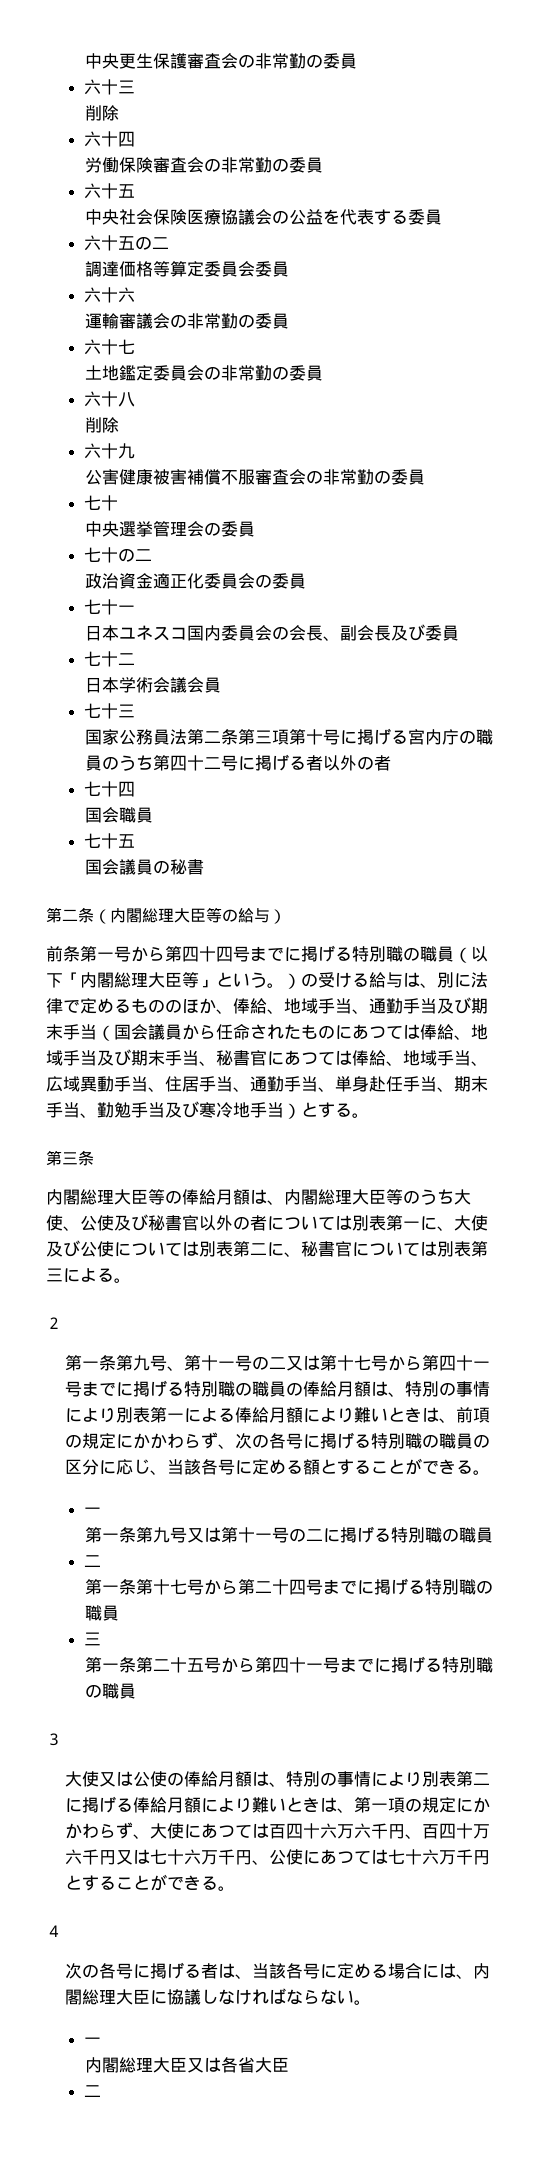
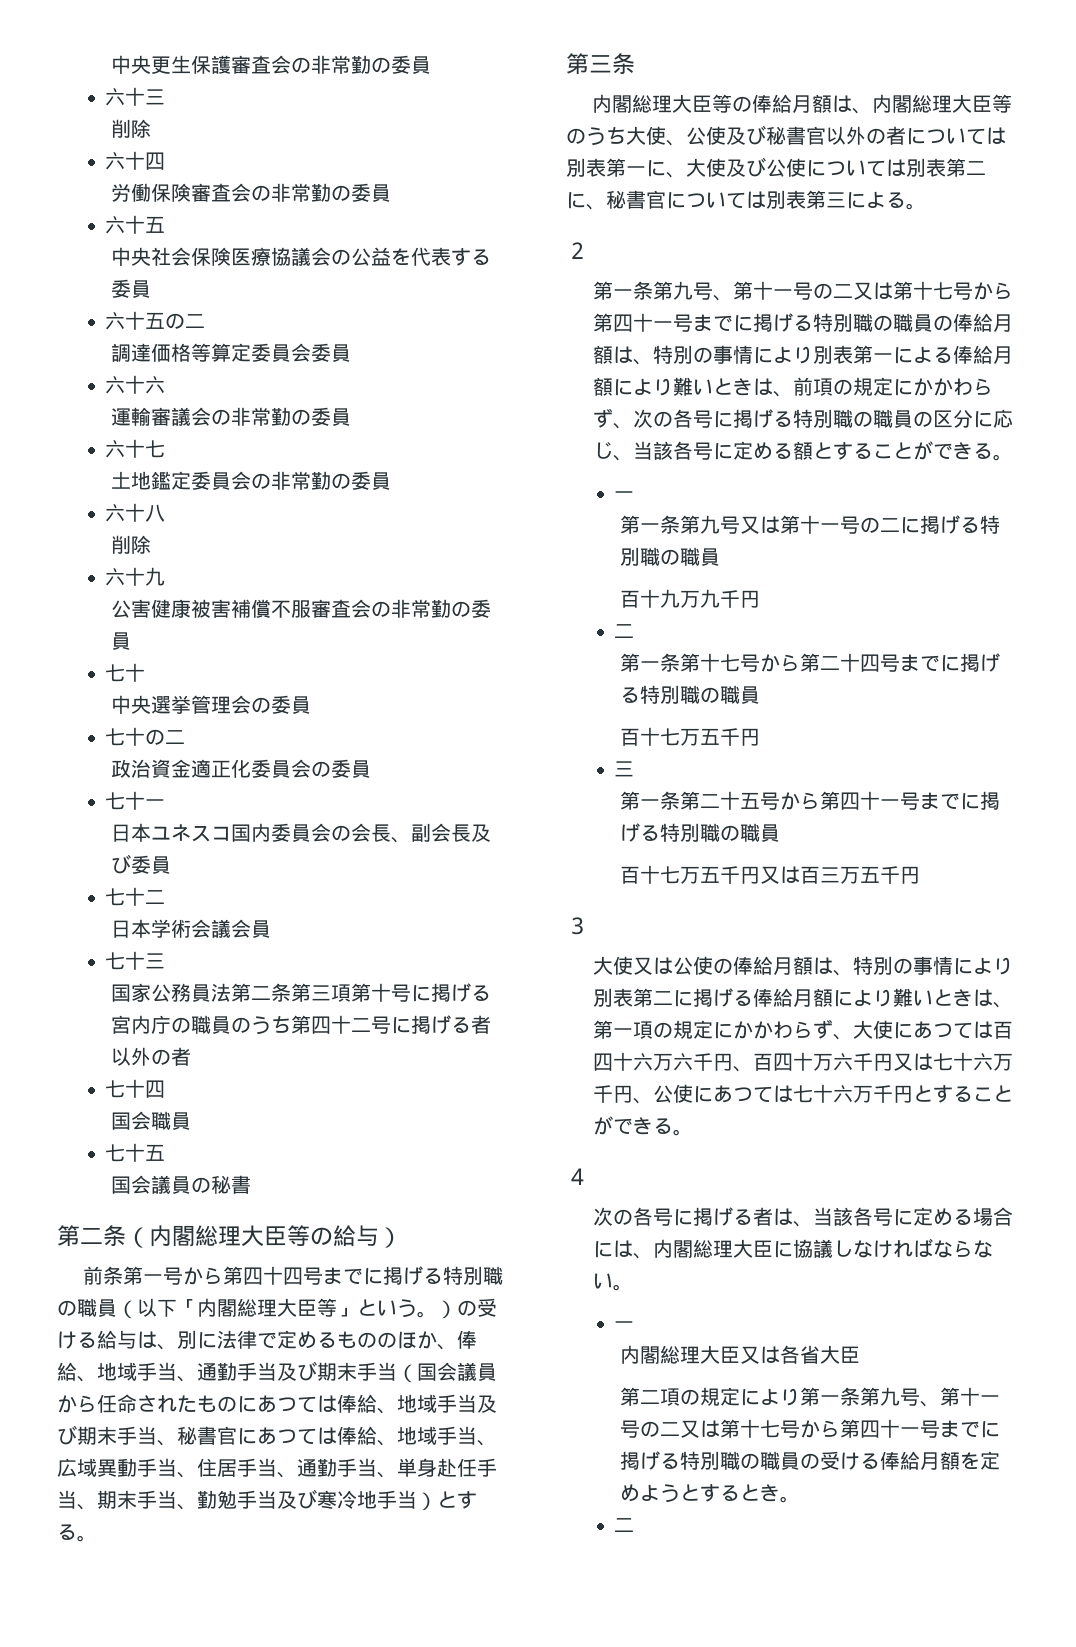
+ 百十九万九千円
  第一条第十七号から第二十四号までに掲げる特別職の職員
+ 百十七万五千円
+ 百十七万五千円又は百三万五千円
+ 第二項の規定により第一条第九号、第十一号の二又は第十七号から第四十一号までに掲げる特別職の職員の受ける俸給月額を定めようとするとき。

